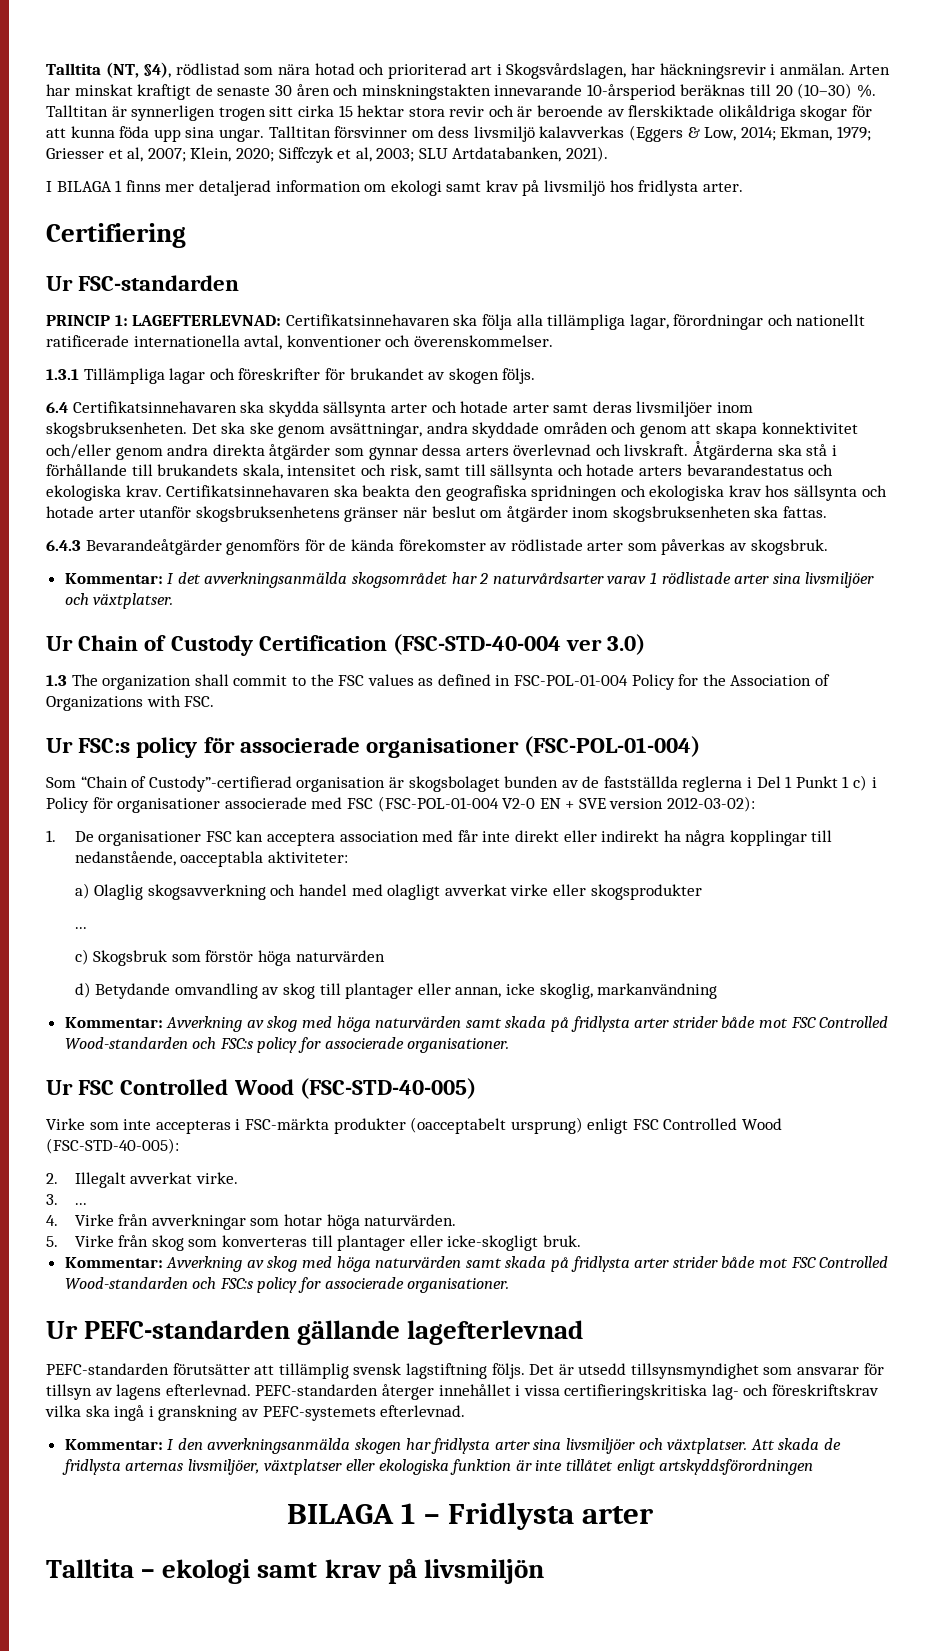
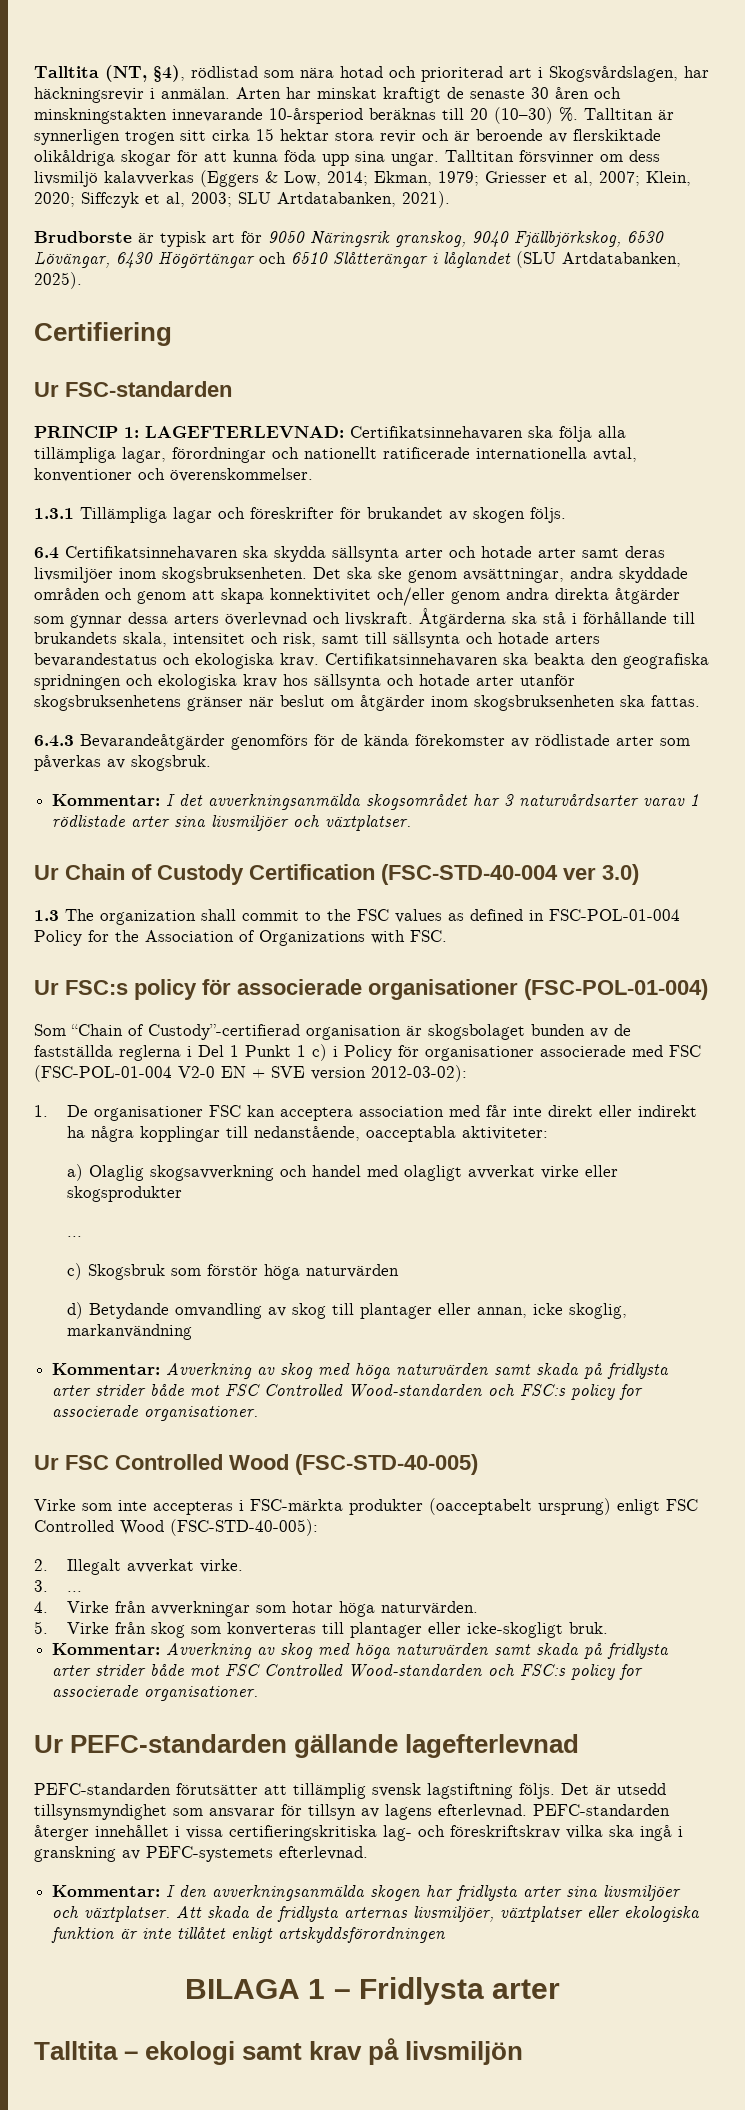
- I BILAGA 1 finns mer detaljerad information om ekologi samt krav på livsmiljö hos fridlysta arter.
+ Brudborste är typisk art för 9050 Näringsrik granskog, 9040 Fjällbjörkskog, 6530 Lövängar, 6430 Högörtängar och 6510 Slåtterängar i låglandet (SLU Artdatabanken, 2025).
- Kommentar: I det avverkningsanmälda skogsområdet har 2 naturvårdsarter varav 1 rödlistade arter sina livsmiljöer och växtplatser.
+ Kommentar: I det avverkningsanmälda skogsområdet har 3 naturvårdsarter varav 1 rödlistade arter sina livsmiljöer och växtplatser.

